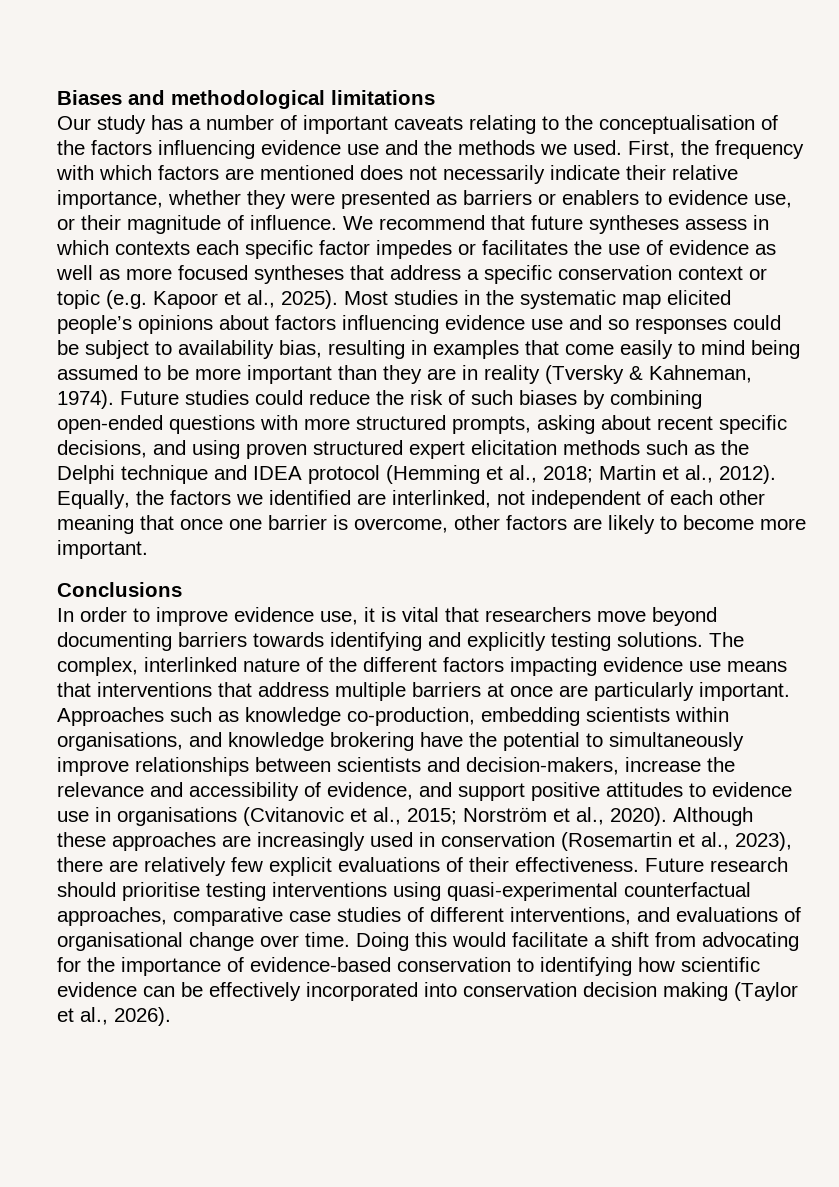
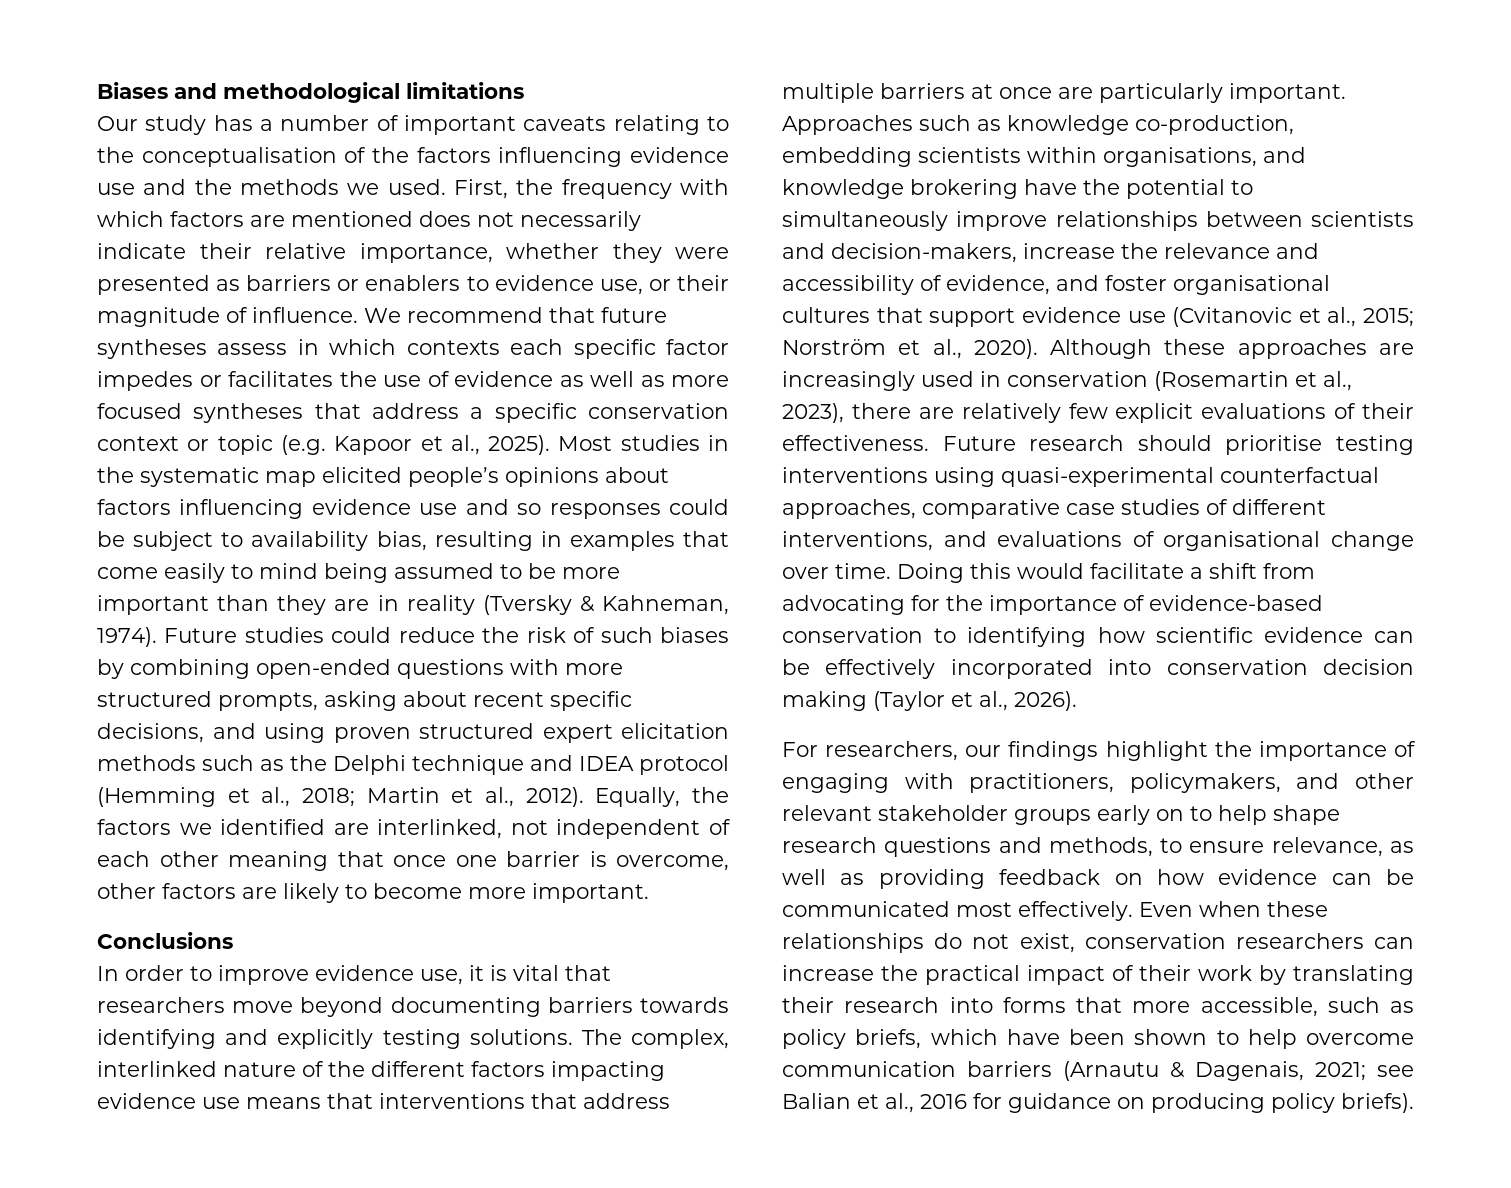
- Approaches such as knowledge co-production, embedding scientists within organisations, and knowledge brokering have the potential to simultaneously improve relationships between scientists and decision-makers, increase the relevance and accessibility of evidence, and support positive attitudes to evidence use in organisations (Cvitanovic et al., 2015; Norström et al., 2020).
+ Approaches such as knowledge co-production, embedding scientists within organisations, and knowledge brokering have the potential to simultaneously improve relationships between scientists and decision-makers, increase the relevance and accessibility of evidence, and foster organisational cultures that support evidence use (Cvitanovic et al., 2015; Norström et al., 2020).
+ For researchers, our findings highlight the importance of engaging with practitioners, policymakers, and other relevant stakeholder groups early on to help shape research questions and methods, to ensure relevance, as well as providing feedback on how evidence can be communicated most effectively. Even when these relationships do not exist, conservation researchers can increase the practical impact of their work by translating their research into forms that more accessible, such as policy briefs, which have been shown to help overcome communication barriers (Arnautu & Dagenais, 2021; see Balian et al., 2016 for guidance on producing policy briefs).

